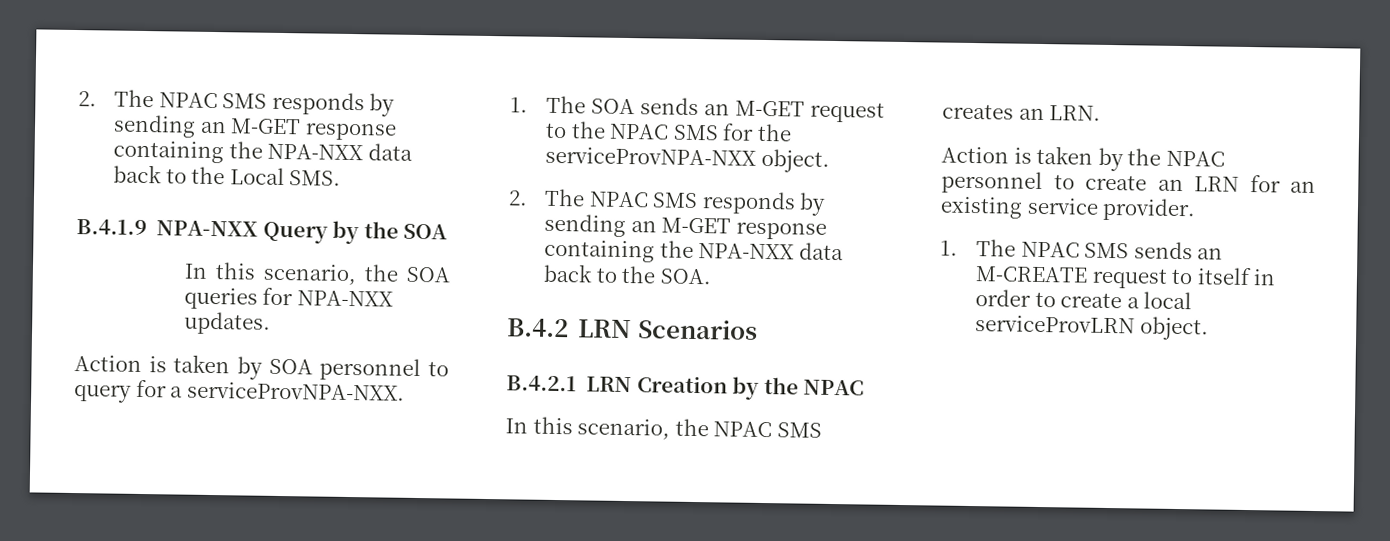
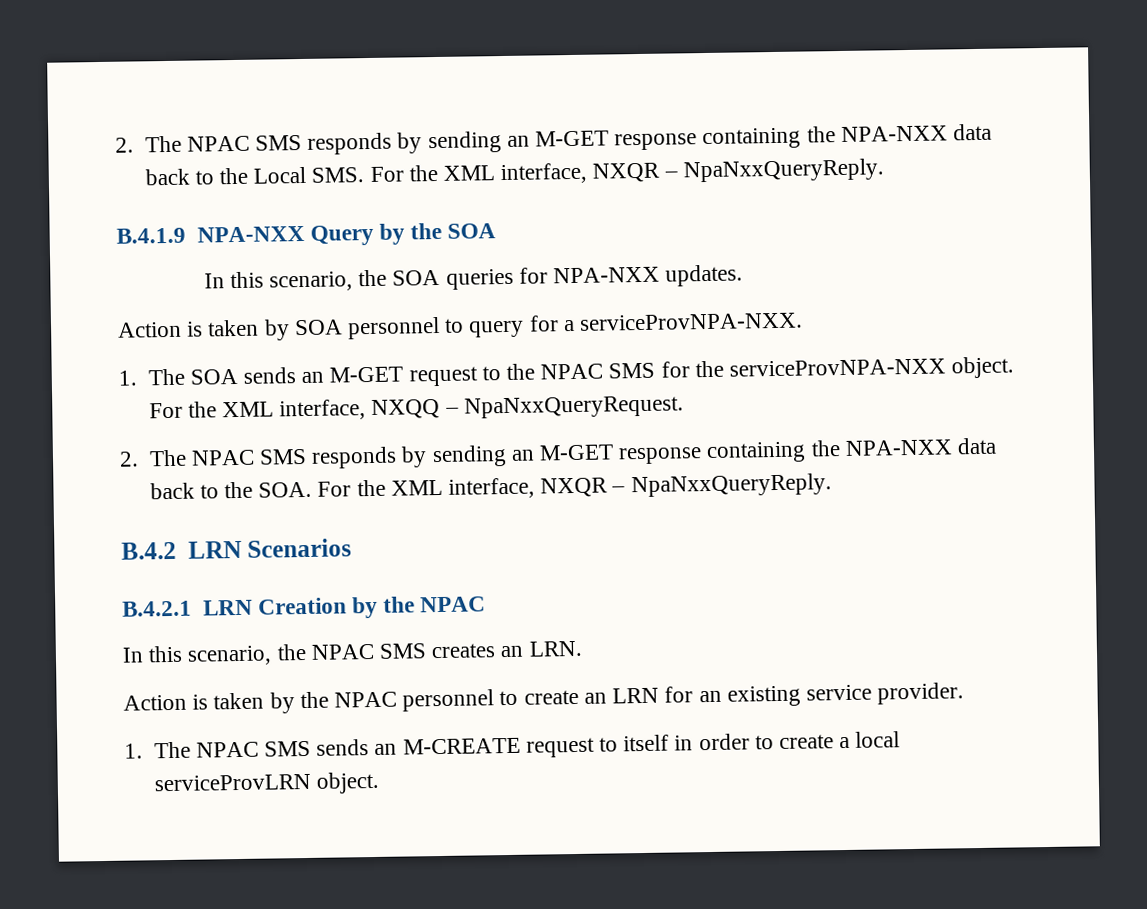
- 2. The NPAC SMS responds by sending an M-GET response containing the NPA-NXX data back to the Local SMS.
+ 2. The NPAC SMS responds by sending an M-GET response containing the NPA-NXX data back to the Local SMS. For the XML interface, NXQR – NpaNxxQueryReply.
+ For the XML interface, NXQQ – NpaNxxQueryRequest.
- 2. The NPAC SMS responds by sending an M-GET response containing the NPA-NXX data back to the SOA.
+ 2. The NPAC SMS responds by sending an M-GET response containing the NPA-NXX data back to the SOA. For the XML interface, NXQR – NpaNxxQueryReply.

